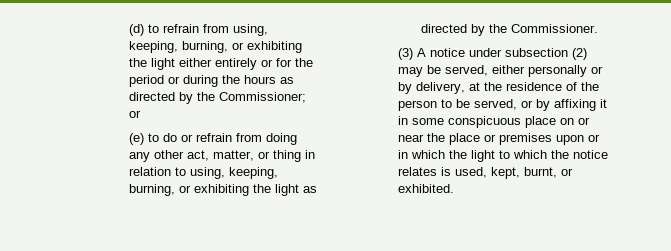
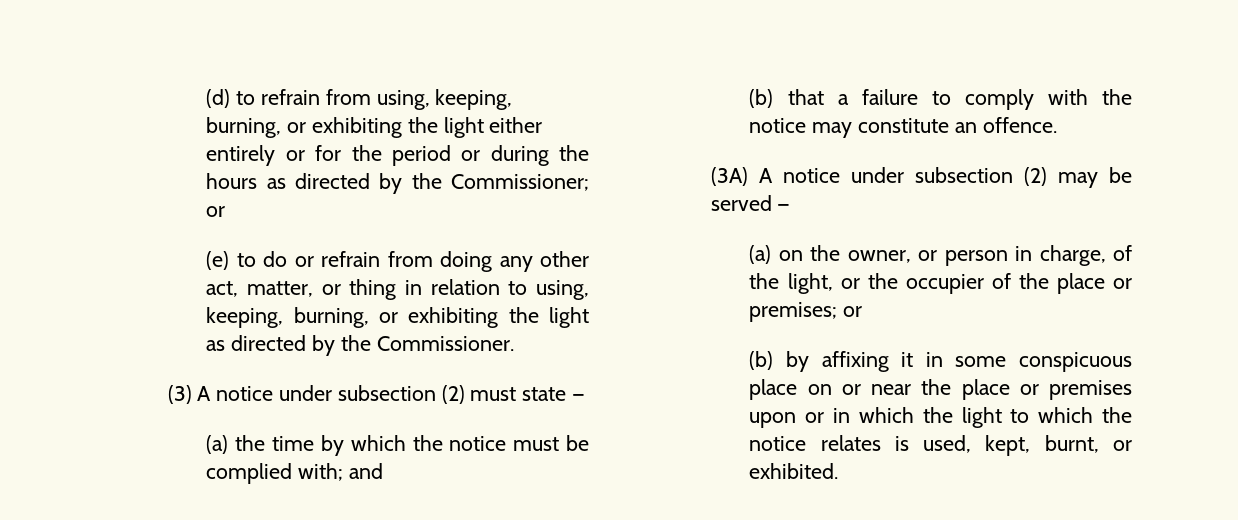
- (3) A notice under subsection (2) may be served, either personally or by delivery, at the residence of the person to be served, or by affixing it in some conspicuous place on or near the place or premises upon or in which the light to which the notice relates is used, kept, burnt, or exhibited.
+ (3) A notice under subsection (2) must state —
+ (a) the time by which the notice must be complied with; and
+ (b) that a failure to comply with the notice may constitute an offence.
+ (3A) A notice under subsection (2) may be served —
+ (a) on the owner, or person in charge, of the light, or the occupier of the place or premises; or
+ (b) by affixing it in some conspicuous place on or near the place or premises upon or in which the light to which the notice relates is used, kept, burnt, or exhibited.

